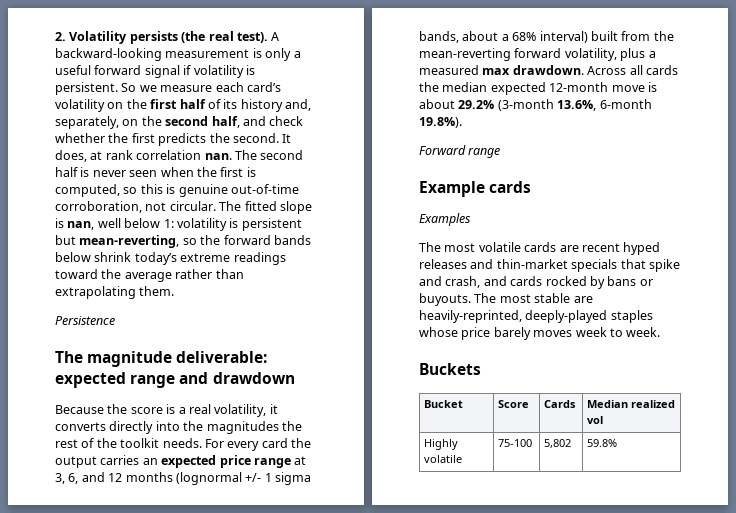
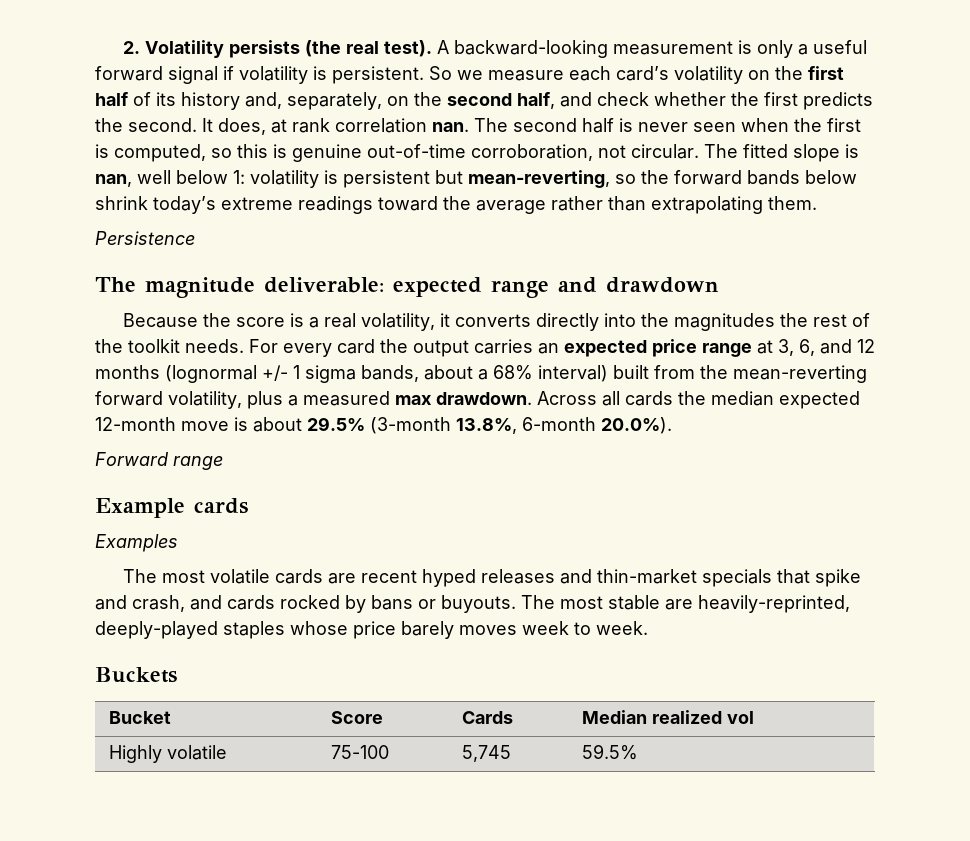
- Across all cards the median expected 12-month move is about 29.2% (3-month 13.6%, 6-month 19.8%).
+ Across all cards the median expected 12-month move is about 29.5% (3-month 13.8%, 6-month 20.0%).
- Highly volatile | 75-100 | 5,802 | 59.8%
+ Highly volatile | 75-100 | 5,745 | 59.5%

